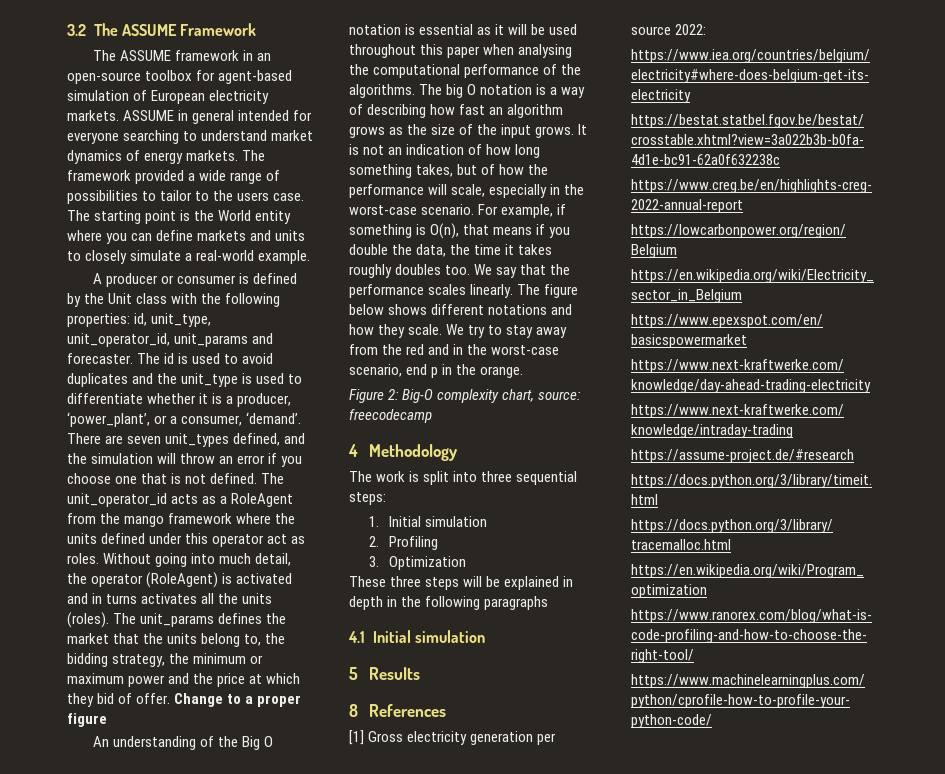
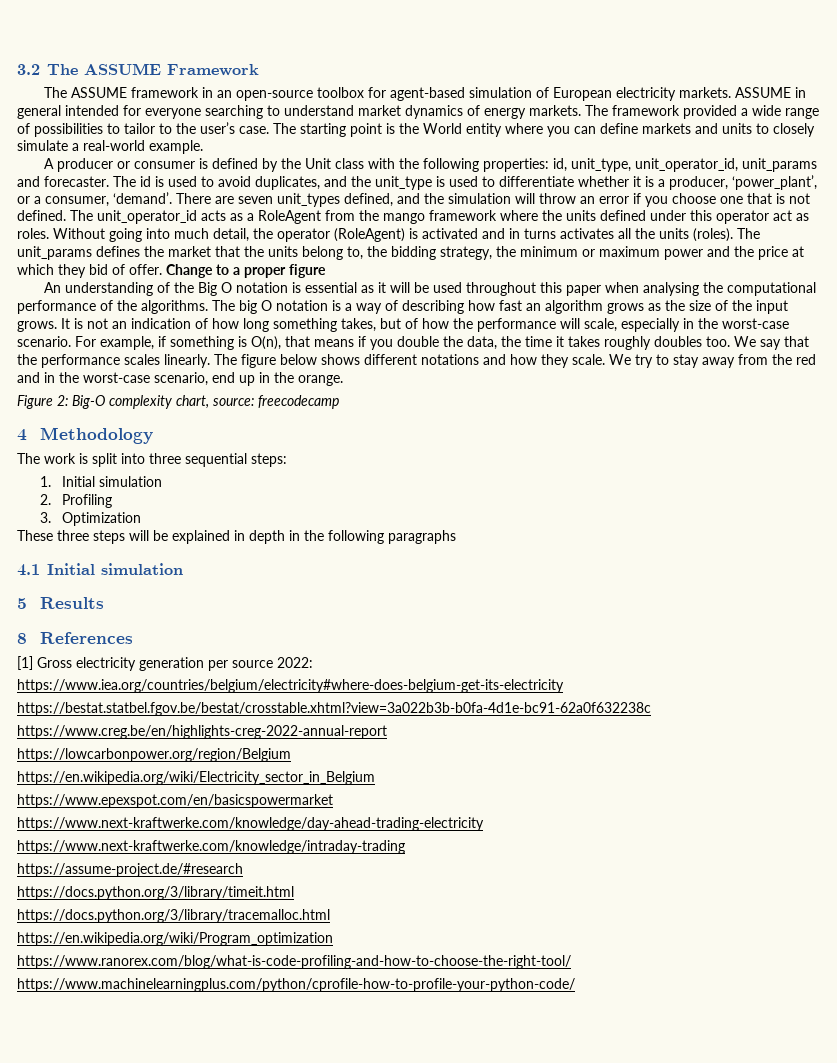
- The framework provided a wide range of possibilities to tailor to the users case.
+ The framework provided a wide range of possibilities to tailor to the user’s case.
- The id is used to avoid duplicates and the unit_type is used to differentiate whether it is a producer, ‘power_plant’, or a consumer, ‘demand’.
+ The id is used to avoid duplicates, and the unit_type is used to differentiate whether it is a producer, ‘power_plant’, or a consumer, ‘demand’.
- We try to stay away from the red and in the worst-case scenario, end p in the orange.
+ We try to stay away from the red and in the worst-case scenario, end up in the orange.

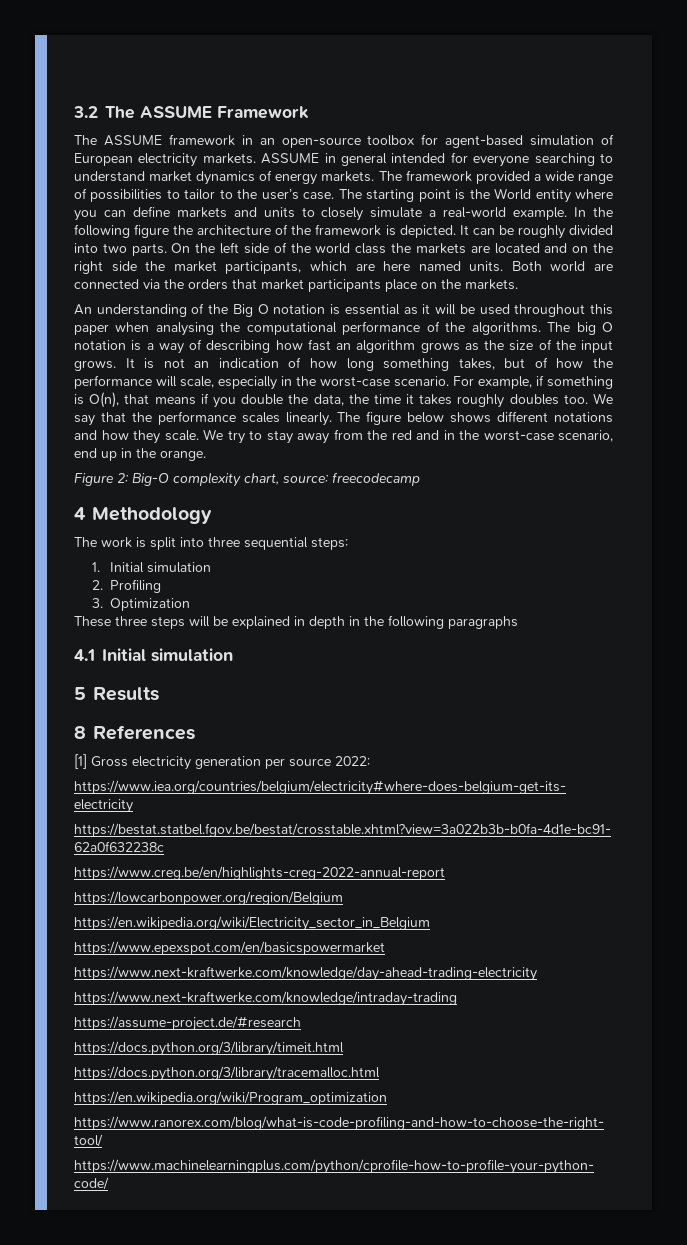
- The starting point is the World entity where you can define markets and units to closely simulate a real-world example.
- A producer or consumer is defined by the Unit class with the following properties: id, unit_type, unit_operator_id, unit_params and forecaster. The id is used to avoid duplicates, and the unit_type is used to differentiate whether it is a producer, ‘power_plant’, or a consumer, ‘demand’. There are seven unit_types defined, and the simulation will throw an error if you choose one that is not defined. The unit_operator_id acts as a RoleAgent from the mango framework where the units defined under this operator act as roles. Without going into much detail, the operator (RoleAgent) is activated and in turns activates all the units (roles). The unit_params defines the market that the units belong to, the bidding strategy, the minimum or maximum power and the price at which they bid of offer. Change to a proper figure
+ The starting point is the World entity where you can define markets and units to closely simulate a real-world example. In the following figure the architecture of the framework is depicted. It can be roughly divided into two parts. On the left side of the world class the markets are located and on the right side the market participants, which are here named units. Both world are connected via the orders that market participants place on the markets.

